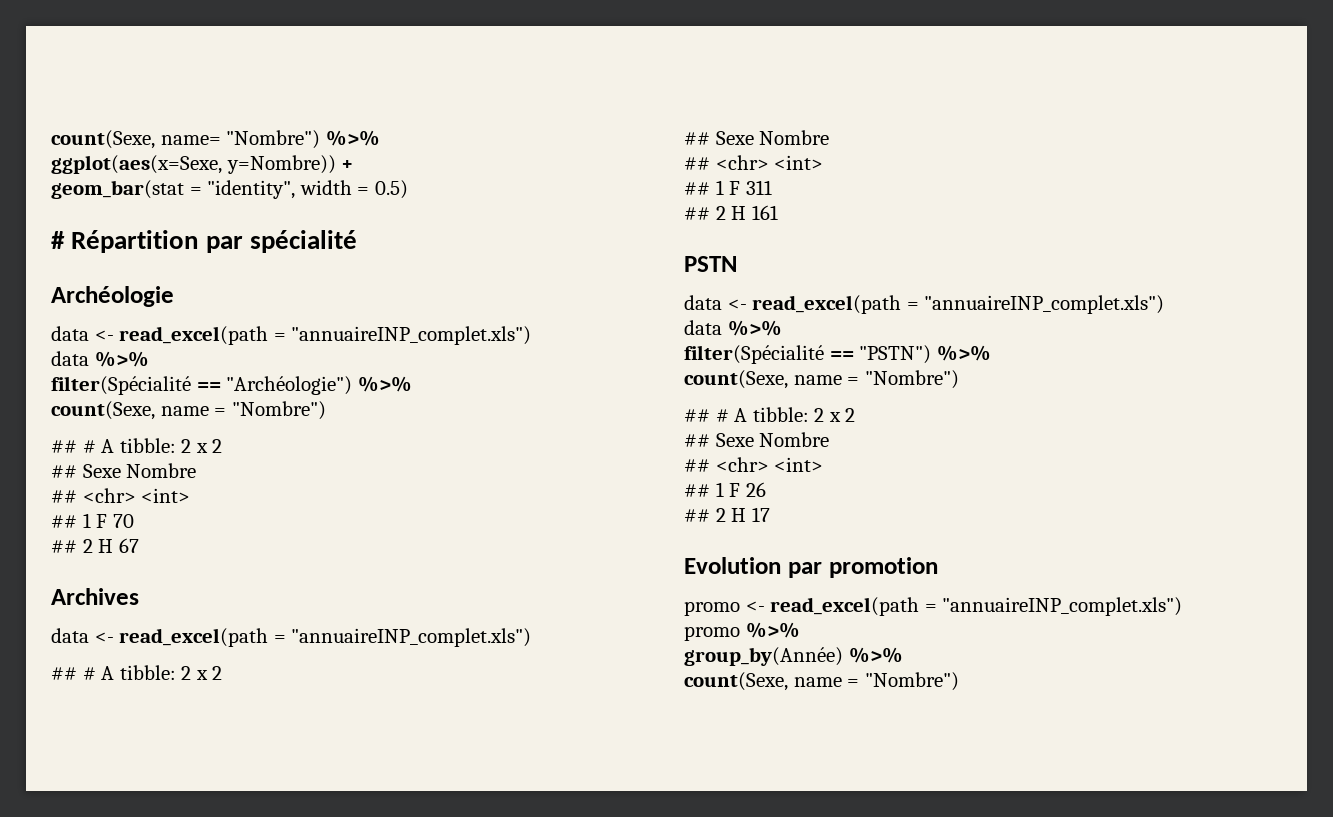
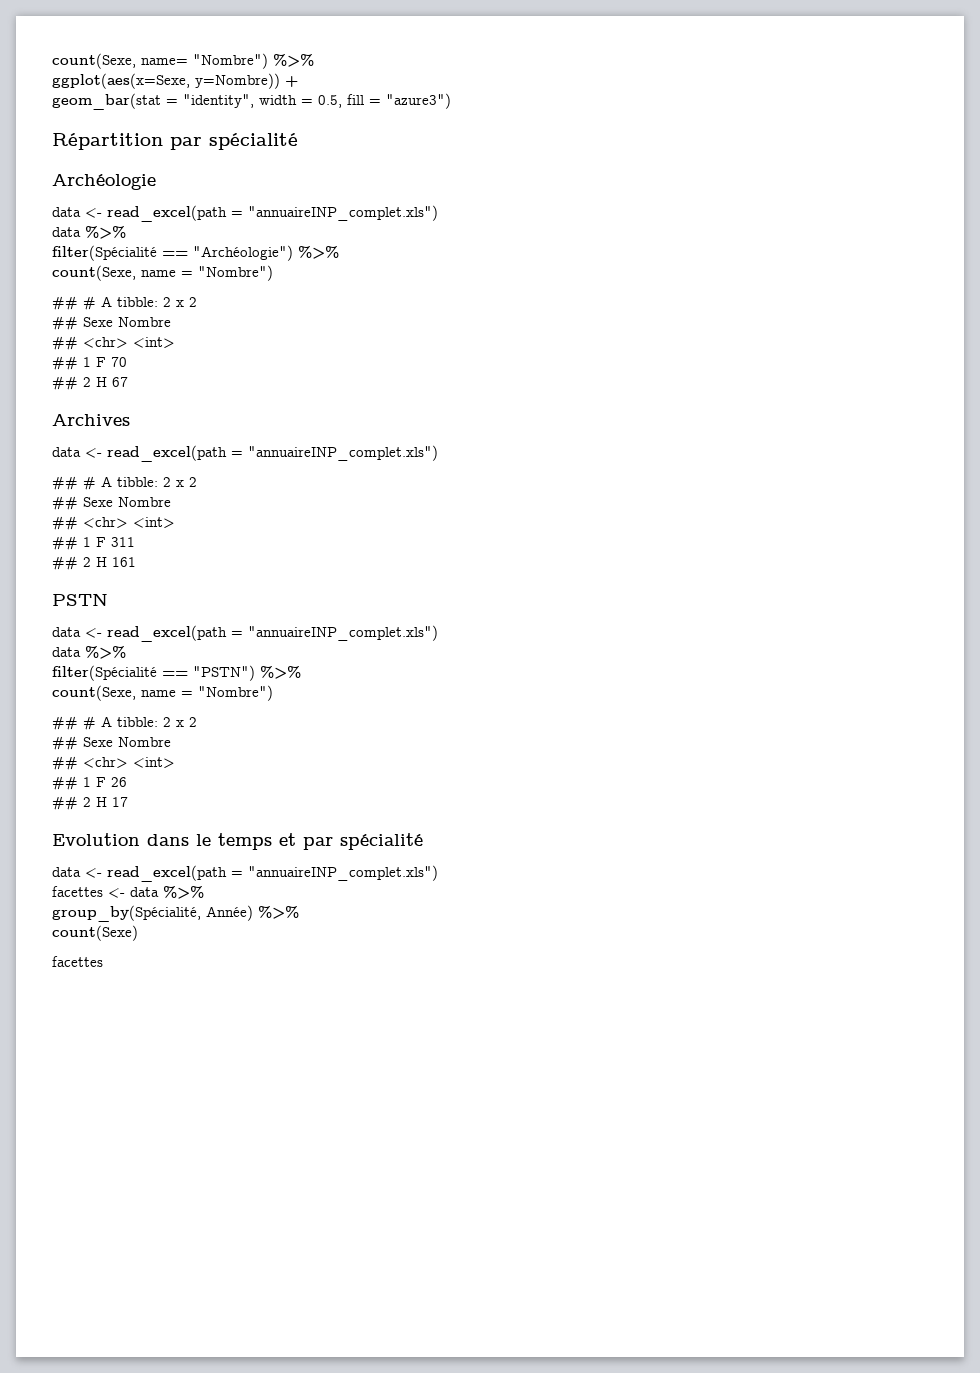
- geom_bar(stat = "identity", width = 0.5)
- # Répartition par spécialité
+ geom_bar(stat = "identity", width = 0.5, fill = "azure3")
+ Répartition par spécialité
- Evolution par promotion
- promo <- read_excel(path = "annuaireINP_complet.xls")
- promo %>%
- group_by(Année) %>%
- count(Sexe, name = "Nombre")
+ Evolution dans le temps et par spécialité
+ data <- read_excel(path = "annuaireINP_complet.xls")
+ facettes <- data %>%
+ group_by(Spécialité, Année) %>%
+ count(Sexe)
+ facettes

